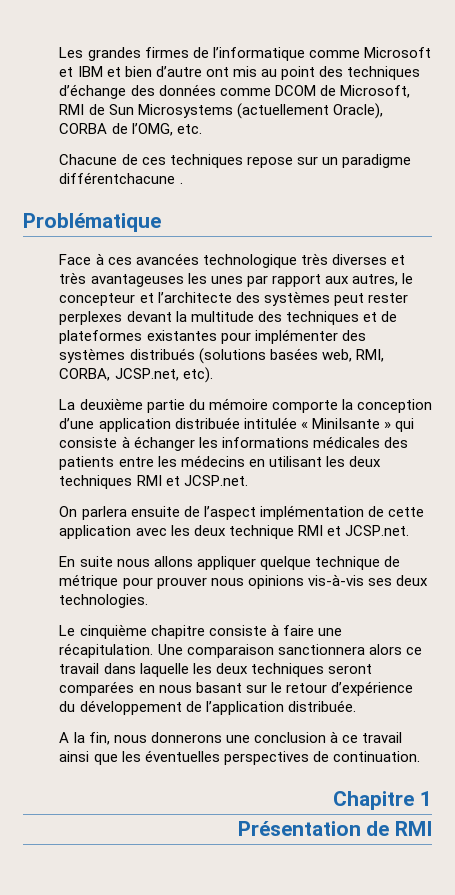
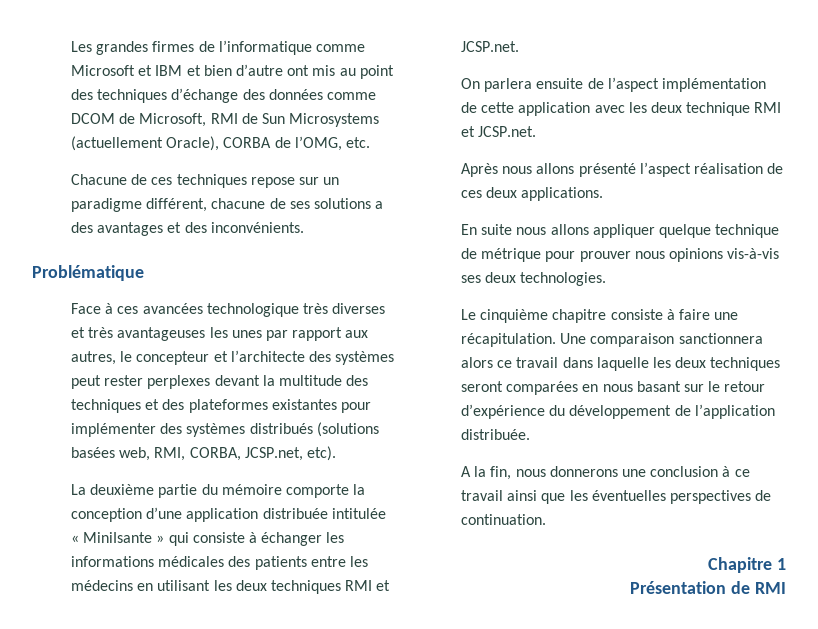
- Chacune de ces techniques repose sur un paradigme différentchacune .
+ Chacune de ces techniques repose sur un paradigme différent, chacune de ses solutions a des avantages et des inconvénients.
- Face à ces avancées technologique très diverses et très avantageuses les unes par rapport aux autres, le concepteur et l’architecte des systèmes peut rester perplexes devant la multitude des techniques et de plateformes existantes pour implémenter des systèmes distribués (solutions basées web, RMI, CORBA, JCSP.net, etc).
+ Face à ces avancées technologique très diverses et très avantageuses les unes par rapport aux autres, le concepteur et l’architecte des systèmes peut rester perplexes devant la multitude des techniques et des plateformes existantes pour implémenter des systèmes distribués (solutions basées web, RMI, CORBA, JCSP.net, etc).
+ Après nous allons présenté l’aspect réalisation de ces deux applications.

